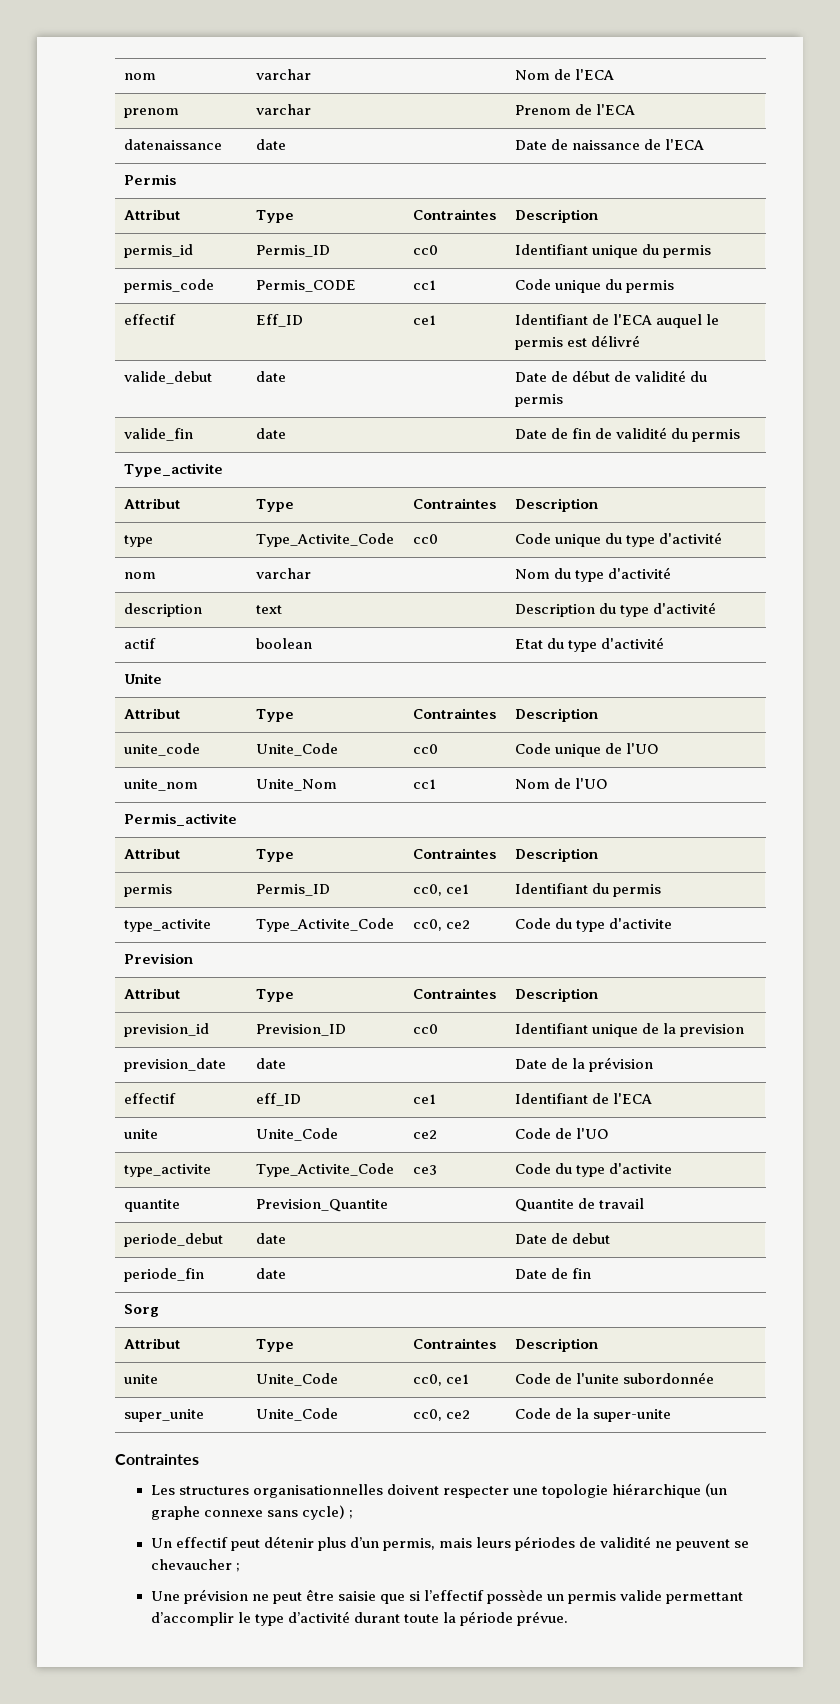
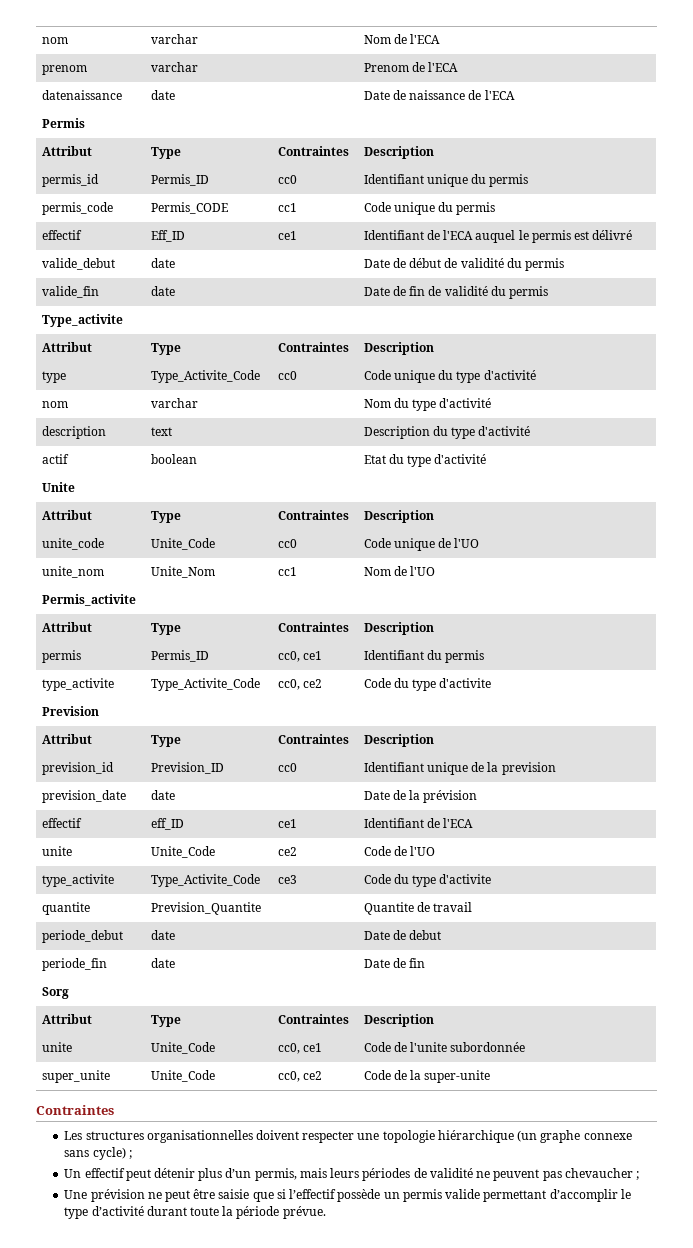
- Un effectif peut détenir plus d’un permis, mais leurs périodes de validité ne peuvent se chevaucher ;
+ Un effectif peut détenir plus d’un permis, mais leurs périodes de validité ne peuvent pas chevaucher ;

